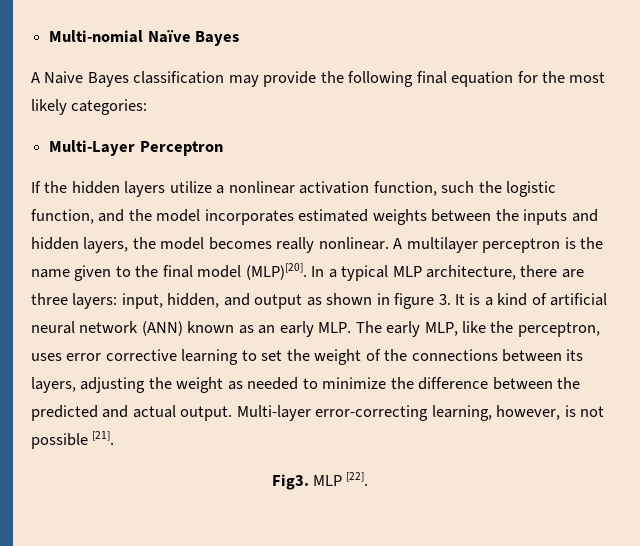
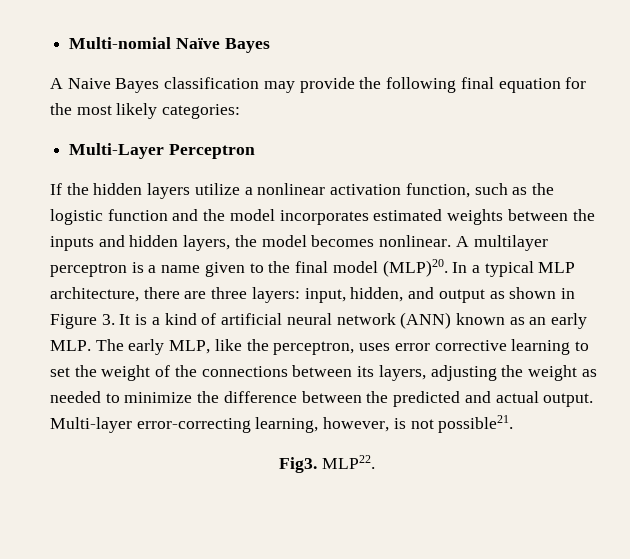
- If the hidden layers utilize a nonlinear activation function, such the logistic function, and the model incorporates estimated weights between the inputs and hidden layers, the model becomes really nonlinear.
+ If the hidden layers utilize a nonlinear activation function, such as the logistic function and the model incorporates estimated weights between the inputs and hidden layers, the model becomes nonlinear.
- A multilayer perceptron is the name given to the final model (MLP)[20].
+ A multilayer perceptron is a name given to the final model (MLP)20.
- input, hidden, and output as shown in figure 3. It is a kind of artificial neural network (ANN) known as an early MLP. The early MLP, like the perceptron, uses error corrective learning to set the weight of the connections between its layers, adjusting the weight as needed to minimize the difference between the predicted and actual output.
+ input, hidden, and output as shown in Figure 3. It is a kind of artificial neural network (ANN) known as an early MLP. The early MLP, like the perceptron, uses error corrective learning to set the weight of the connections between its layers, adjusting the weight as needed to minimize the difference between the predicted and actual output.
- Multi-layer error-correcting learning, however, is not possible [21].
+ Multi-layer error-correcting learning, however, is not possible21.
- MLP [22].
+ MLP22.

